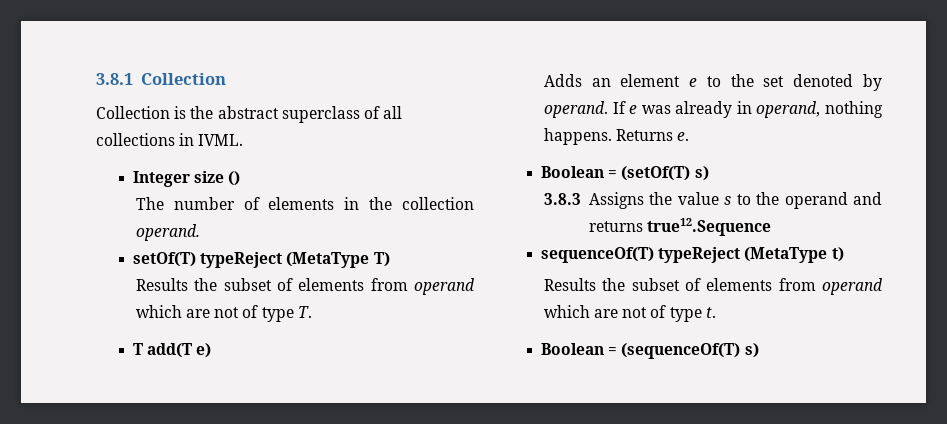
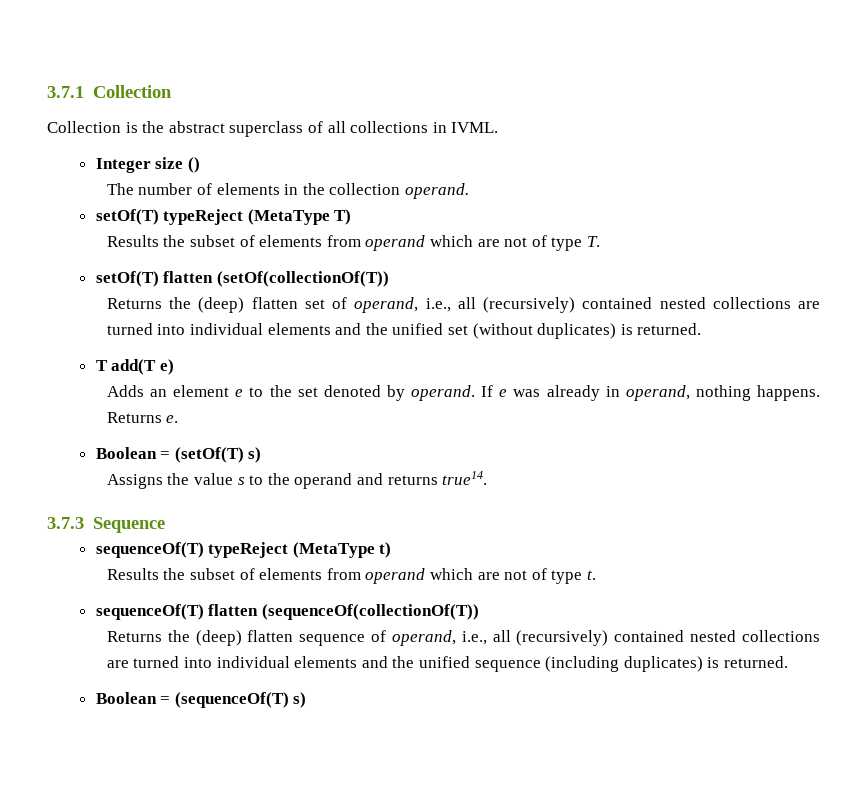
- 3.8.1 Collection
+ 3.7.1 Collection
+ setOf(T) flatten (setOf(collectionOf(T))
+ Returns the (deep) flatten set of operand, i.e., all (recursively) contained nested collections are turned into individual elements and the unified set (without duplicates) is returned.
- 3.8.3 Assigns the value s to the operand and returns true12.Sequence
+ Assigns the value s to the operand and returns true14.
+ 3.7.3 Sequence
+ sequenceOf(T) flatten (sequenceOf(collectionOf(T))
+ Returns the (deep) flatten sequence of operand, i.e., all (recursively) contained nested collections are turned into individual elements and the unified sequence (including duplicates) is returned.

